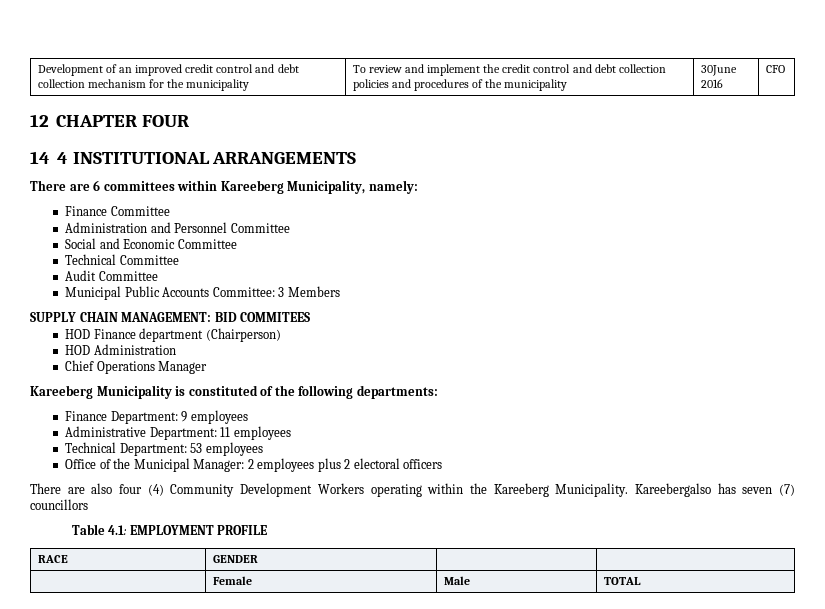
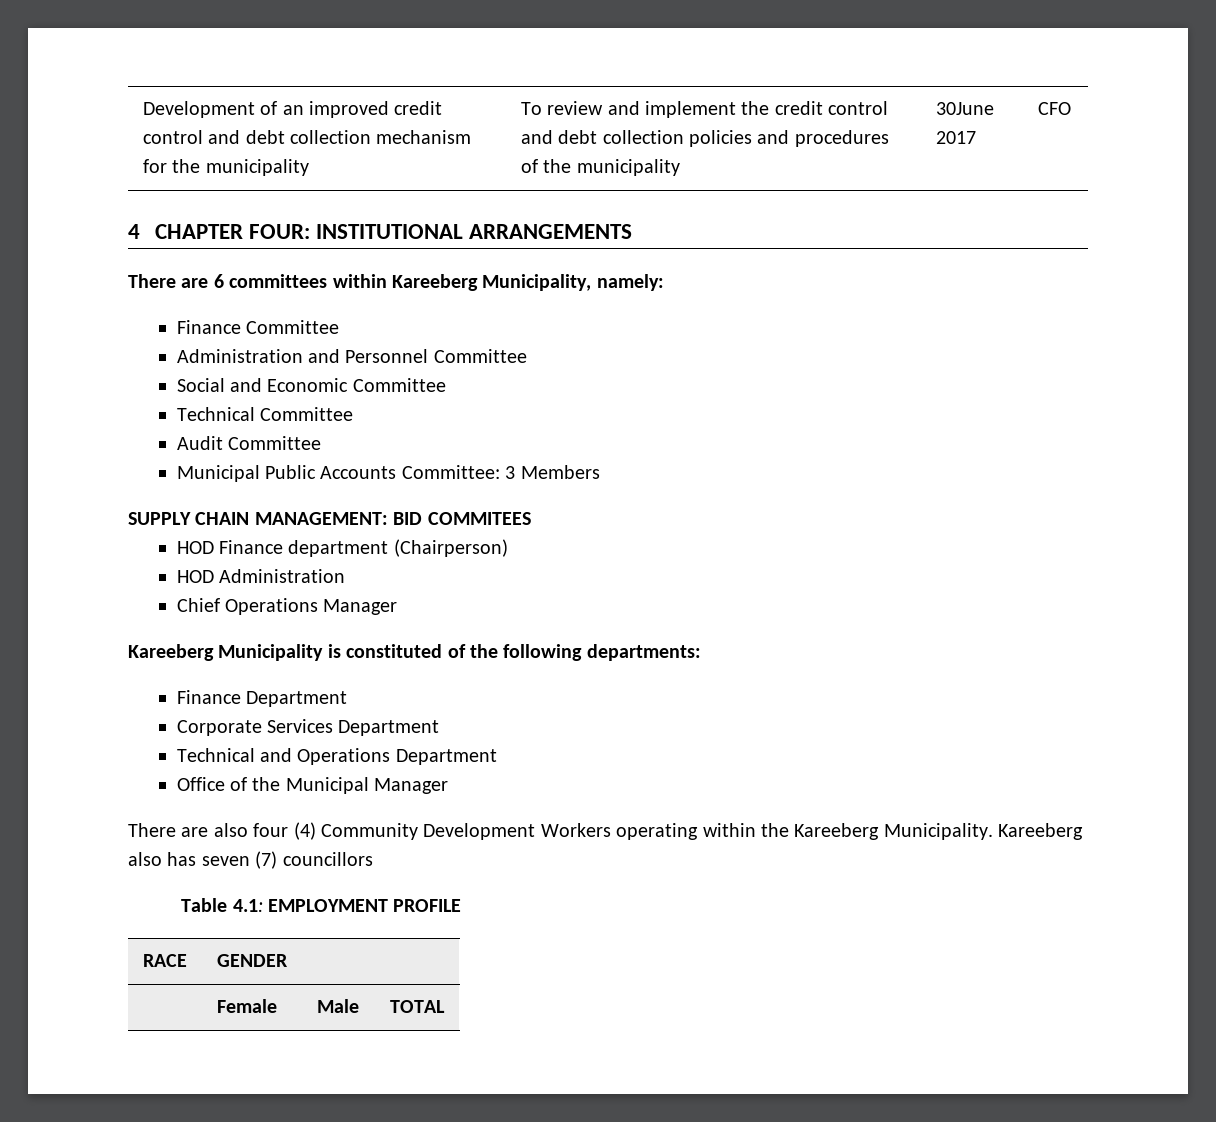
- Development of an improved credit control and debt collection mechanism for the municipality | To review and implement the credit control and debt collection policies and procedures of the municipality | 30June 2016 | CFO
+ Development of an improved credit control and debt collection mechanism for the municipality | To review and implement the credit control and debt collection policies and procedures of the municipality | 30June 2017 | CFO
- 12 CHAPTER FOUR
- 14 4 INSTITUTIONAL ARRANGEMENTS
+ 4 CHAPTER FOUR: INSTITUTIONAL ARRANGEMENTS
- Finance Department: 9 employees
- Administrative Department: 11 employees
- Technical Department: 53 employees
- Office of the Municipal Manager: 2 employees plus 2 electoral officers
+ Finance Department
+ Corporate Services Department
+ Technical and Operations Department
+ Office of the Municipal Manager
- Kareebergalso has seven (7) councillors
+ Kareeberg also has seven (7) councillors

